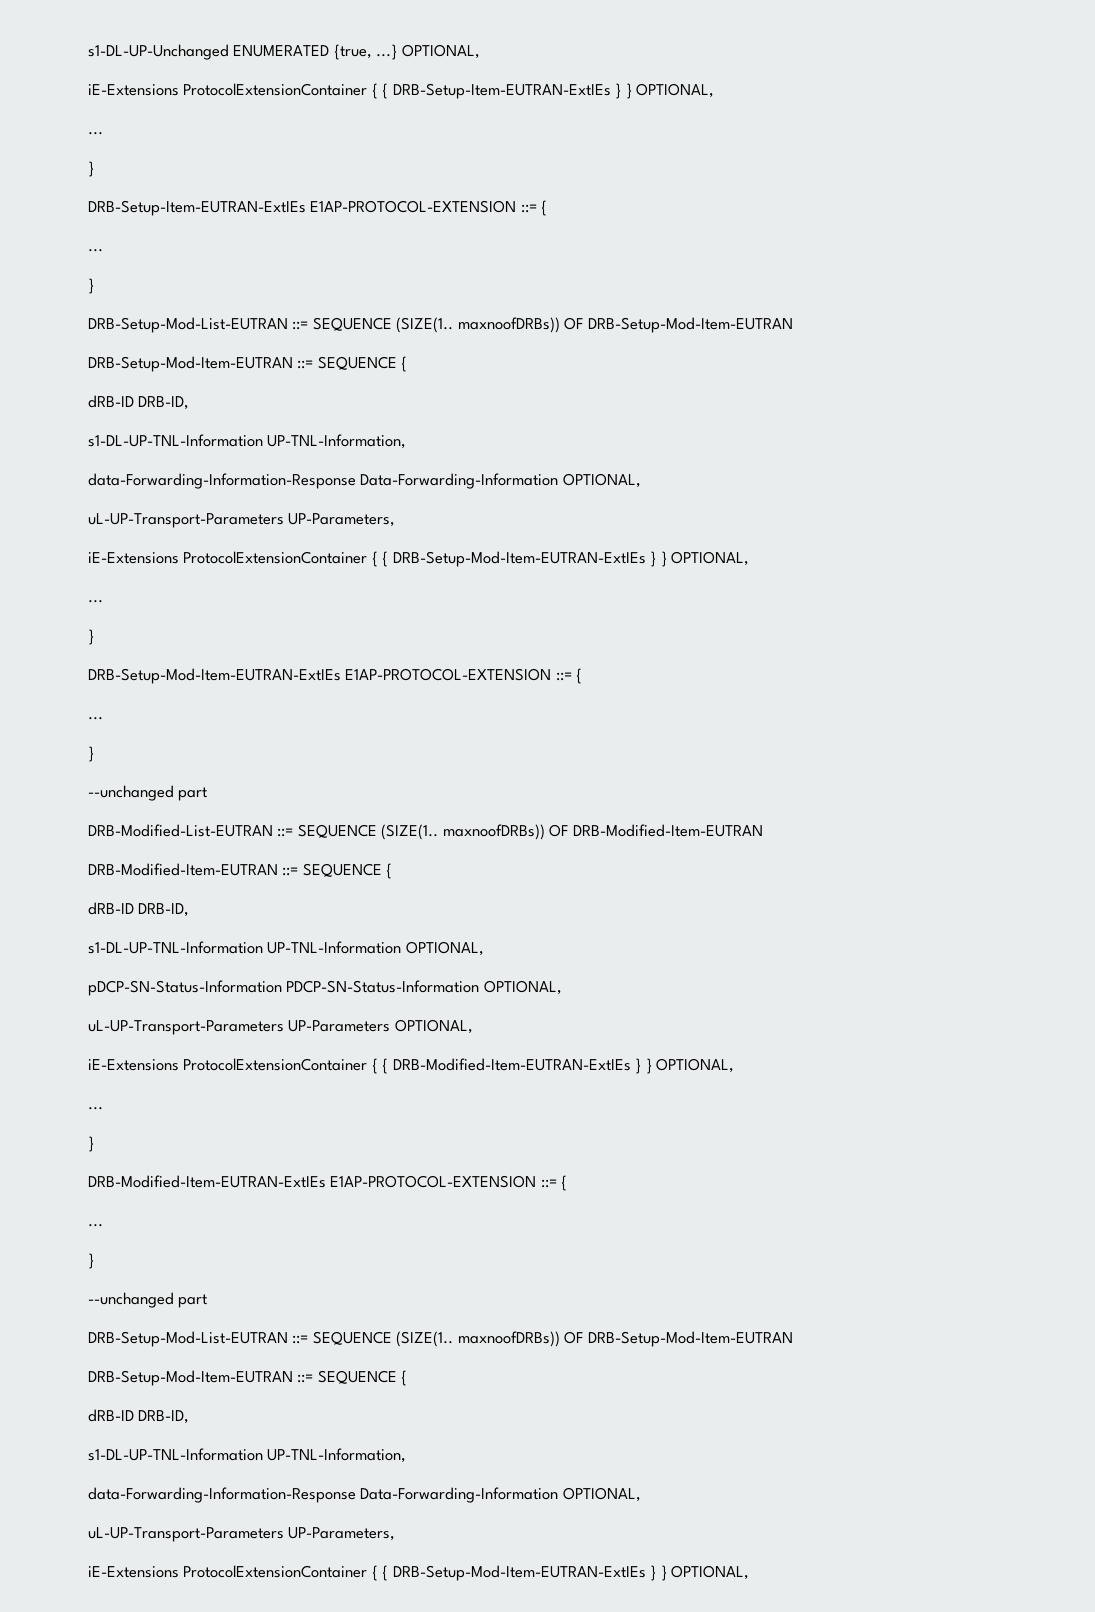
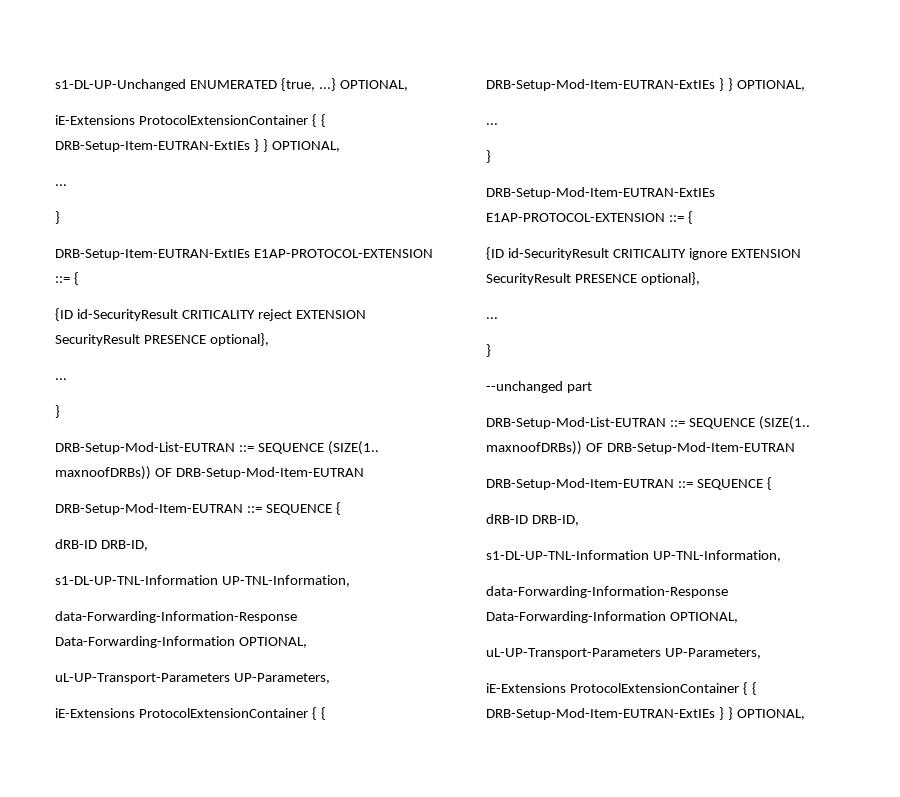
+ {ID id-SecurityResult CRITICALITY reject EXTENSION SecurityResult PRESENCE optional},
  DRB-Setup-Mod-Item-EUTRAN-ExtIEs E1AP-PROTOCOL-EXTENSION ::= {
- ...
- }
- --unchanged part
- DRB-Modified-List-EUTRAN ::= SEQUENCE (SIZE(1.. maxnoofDRBs)) OF DRB-Modified-Item-EUTRAN
- DRB-Modified-Item-EUTRAN ::= SEQUENCE {
- dRB-ID DRB-ID,
- s1-DL-UP-TNL-Information UP-TNL-Information OPTIONAL,
- pDCP-SN-Status-Information PDCP-SN-Status-Information OPTIONAL,
- uL-UP-Transport-Parameters UP-Parameters OPTIONAL,
- iE-Extensions ProtocolExtensionContainer { { DRB-Modified-Item-EUTRAN-ExtIEs } } OPTIONAL,
- ...
- }
- DRB-Modified-Item-EUTRAN-ExtIEs E1AP-PROTOCOL-EXTENSION ::= {
+ {ID id-SecurityResult CRITICALITY ignore EXTENSION SecurityResult PRESENCE optional},

